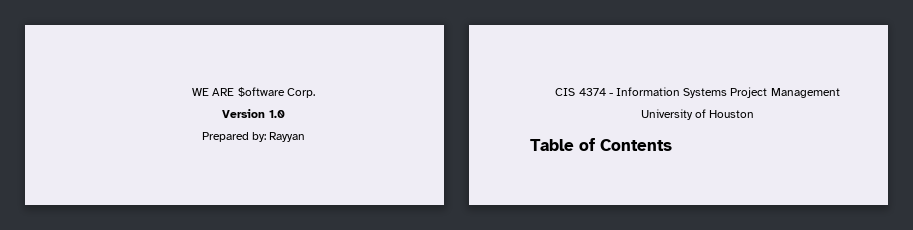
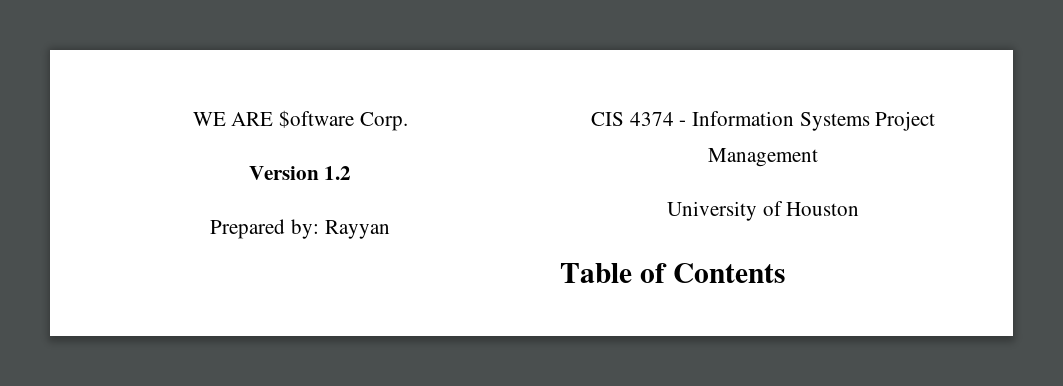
- Version 1.0
+ Version 1.2

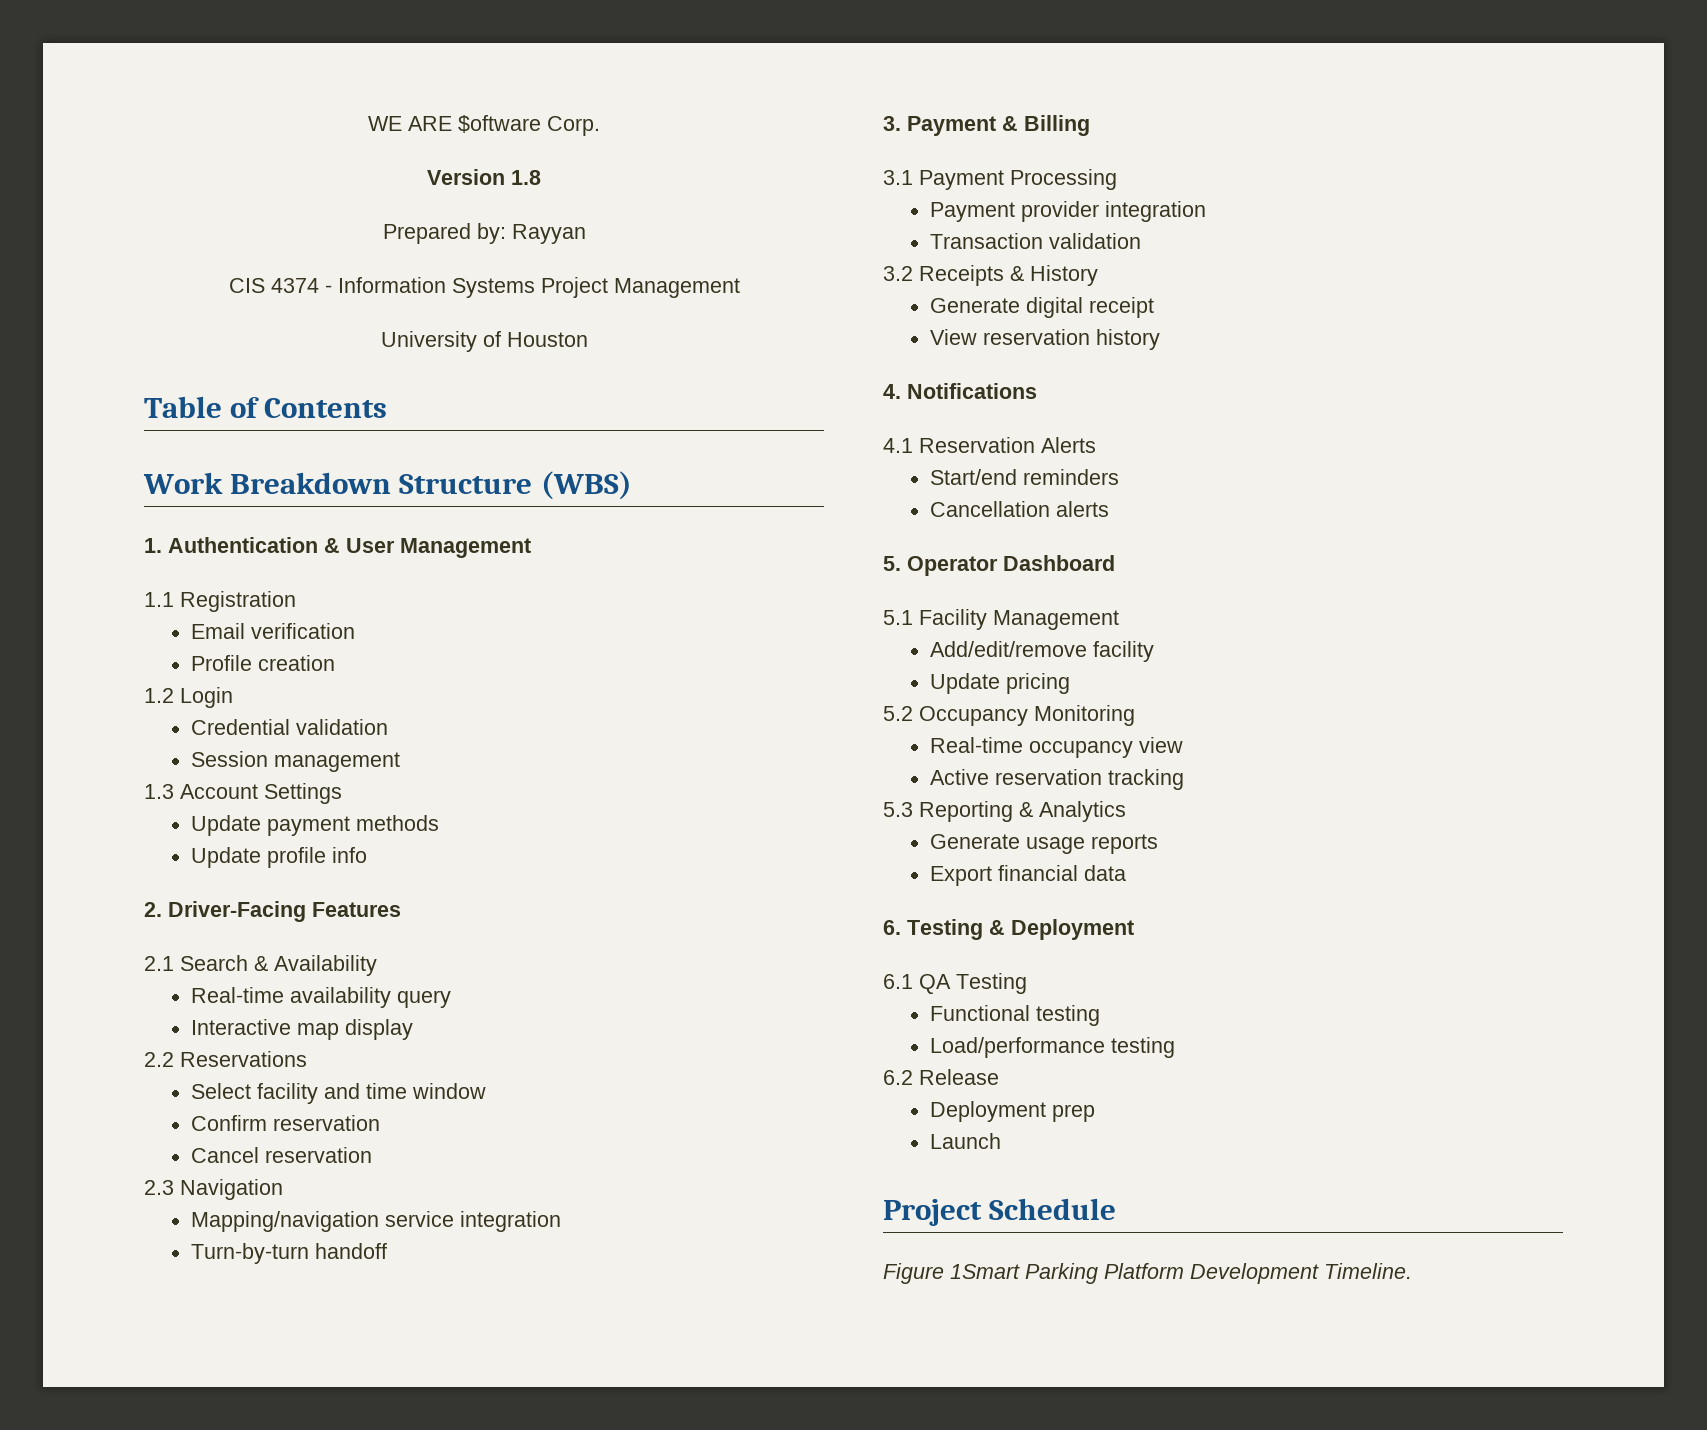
- Version 1.2
+ Version 1.8
+ Work Breakdown Structure (WBS)
+ 1. Authentication & User Management
+ 1.1 Registration
+ Email verification
+ Profile creation
+ 1.2 Login
+ Credential validation
+ Session management
+ 1.3 Account Settings
+ Update payment methods
+ Update profile info
+ 2. Driver-Facing Features
+ 2.1 Search & Availability
+ Real-time availability query
+ Interactive map display
+ 2.2 Reservations
+ Select facility and time window
+ Confirm reservation
+ Cancel reservation
+ 2.3 Navigation
+ Mapping/navigation service integration
+ Turn-by-turn handoff
+ 3. Payment & Billing
+ 3.1 Payment Processing
+ Payment provider integration
+ Transaction validation
+ 3.2 Receipts & History
+ Generate digital receipt
+ View reservation history
+ 4. Notifications
+ 4.1 Reservation Alerts
+ Start/end reminders
+ Cancellation alerts
+ 5. Operator Dashboard
+ 5.1 Facility Management
+ Add/edit/remove facility
+ Update pricing
+ 5.2 Occupancy Monitoring
+ Real-time occupancy view
+ Active reservation tracking
+ 5.3 Reporting & Analytics
+ Generate usage reports
+ Export financial data
+ 6. Testing & Deployment
+ 6.1 QA Testing
+ Functional testing
+ Load/performance testing
+ 6.2 Release
+ Deployment prep
+ Launch
+ Project Schedule
+ Figure 1Smart Parking Platform Development Timeline.

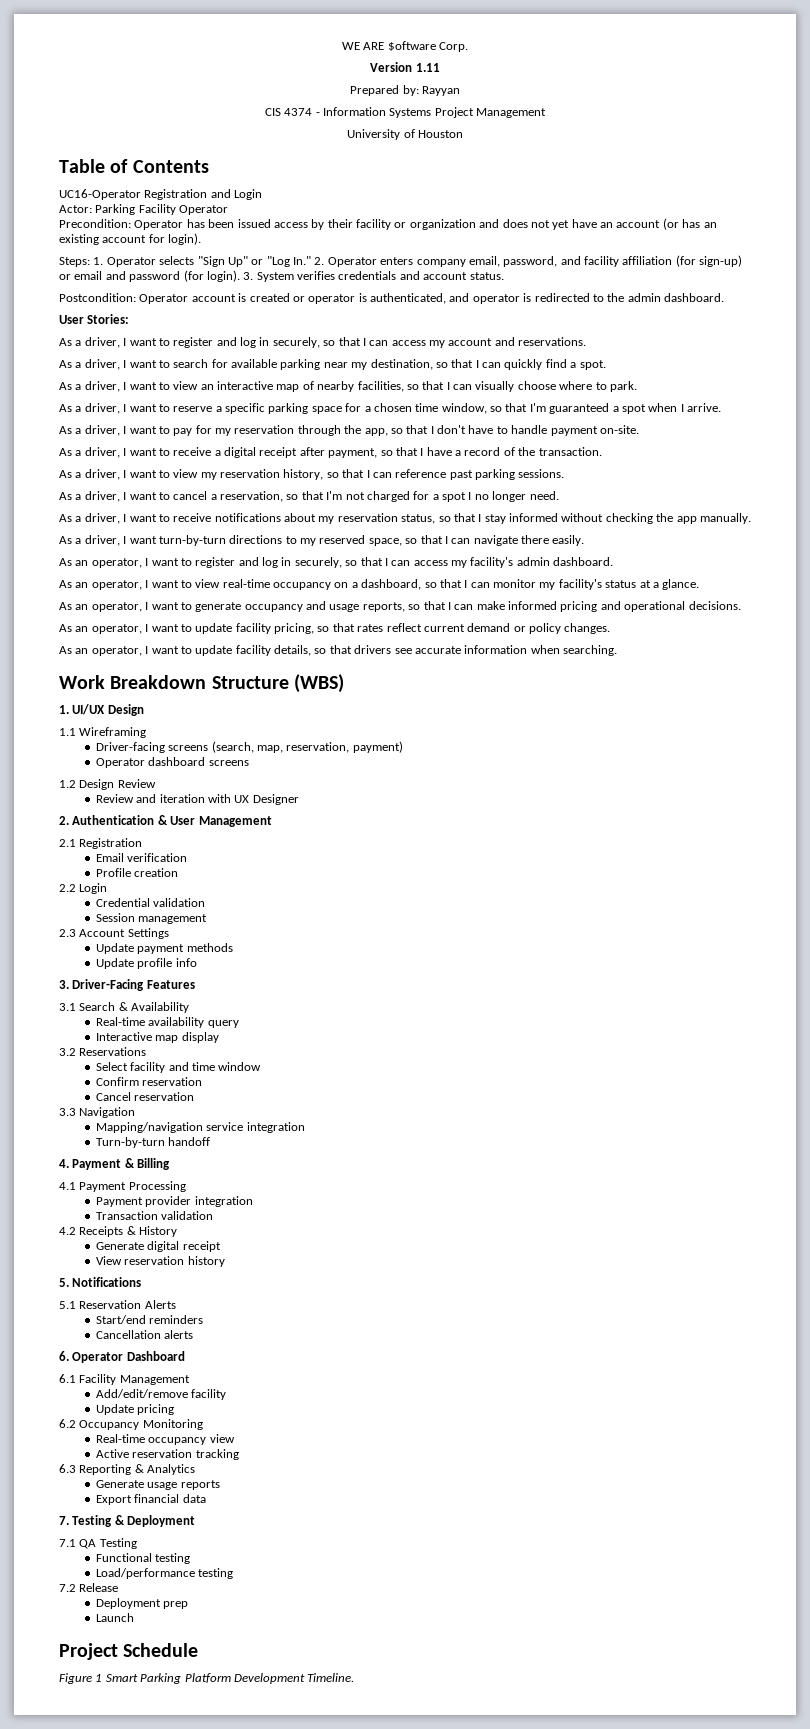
- Version 1.8
+ Version 1.11
+ UC16-Operator Registration and Login
+ Actor: Parking Facility Operator
+ Precondition: Operator has been issued access by their facility or organization and does not yet have an account (or has an existing account for login).
+ Steps: 1. Operator selects "Sign Up" or "Log In." 2. Operator enters company email, password, and facility affiliation (for sign-up) or email and password (for login). 3. System verifies credentials and account status.
+ Postcondition: Operator account is created or operator is authenticated, and operator is redirected to the admin dashboard.
+ User Stories:
+ As a driver, I want to register and log in securely, so that I can access my account and reservations.
+ As a driver, I want to search for available parking near my destination, so that I can quickly find a spot.
+ As a driver, I want to view an interactive map of nearby facilities, so that I can visually choose where to park.
+ As a driver, I want to reserve a specific parking space for a chosen time window, so that I'm guaranteed a spot when I arrive.
+ As a driver, I want to pay for my reservation through the app, so that I don't have to handle payment on-site.
+ As a driver, I want to receive a digital receipt after payment, so that I have a record of the transaction.
+ As a driver, I want to view my reservation history, so that I can reference past parking sessions.
+ As a driver, I want to cancel a reservation, so that I'm not charged for a spot I no longer need.
+ As a driver, I want to receive notifications about my reservation status, so that I stay informed without checking the app manually.
+ As a driver, I want turn-by-turn directions to my reserved space, so that I can navigate there easily.
+ As an operator, I want to register and log in securely, so that I can access my facility's admin dashboard.
+ As an operator, I want to view real-time occupancy on a dashboard, so that I can monitor my facility's status at a glance.
+ As an operator, I want to generate occupancy and usage reports, so that I can make informed pricing and operational decisions.
+ As an operator, I want to update facility pricing, so that rates reflect current demand or policy changes.
+ As an operator, I want to update facility details, so that drivers see accurate information when searching.
- 1. Authentication & User Management
+ 1. UI/UX Design
+ 1.1 Wireframing
+ Driver-facing screens (search, map, reservation, payment)
+ Operator dashboard screens
+ 1.2 Design Review
+ Review and iteration with UX Designer
+ 2. Authentication & User Management
- 1.1 Registration
+ 2.1 Registration
- 1.2 Login
+ 2.2 Login
- 1.3 Account Settings
+ 2.3 Account Settings
- 2. Driver-Facing Features
+ 3. Driver-Facing Features
- 2.1 Search & Availability
+ 3.1 Search & Availability
- 2.2 Reservations
+ 3.2 Reservations
- 2.3 Navigation
+ 3.3 Navigation
- 3. Payment & Billing
+ 4. Payment & Billing
- 3.1 Payment Processing
+ 4.1 Payment Processing
- 3.2 Receipts & History
+ 4.2 Receipts & History
- 4. Notifications
+ 5. Notifications
- 4.1 Reservation Alerts
+ 5.1 Reservation Alerts
- 5. Operator Dashboard
+ 6. Operator Dashboard
- 5.1 Facility Management
+ 6.1 Facility Management
- 5.2 Occupancy Monitoring
+ 6.2 Occupancy Monitoring
- 5.3 Reporting & Analytics
+ 6.3 Reporting & Analytics
- 6. Testing & Deployment
+ 7. Testing & Deployment
- 6.1 QA Testing
+ 7.1 QA Testing
- 6.2 Release
+ 7.2 Release
- Figure 1Smart Parking Platform Development Timeline.
+ Figure 1 Smart Parking Platform Development Timeline.

